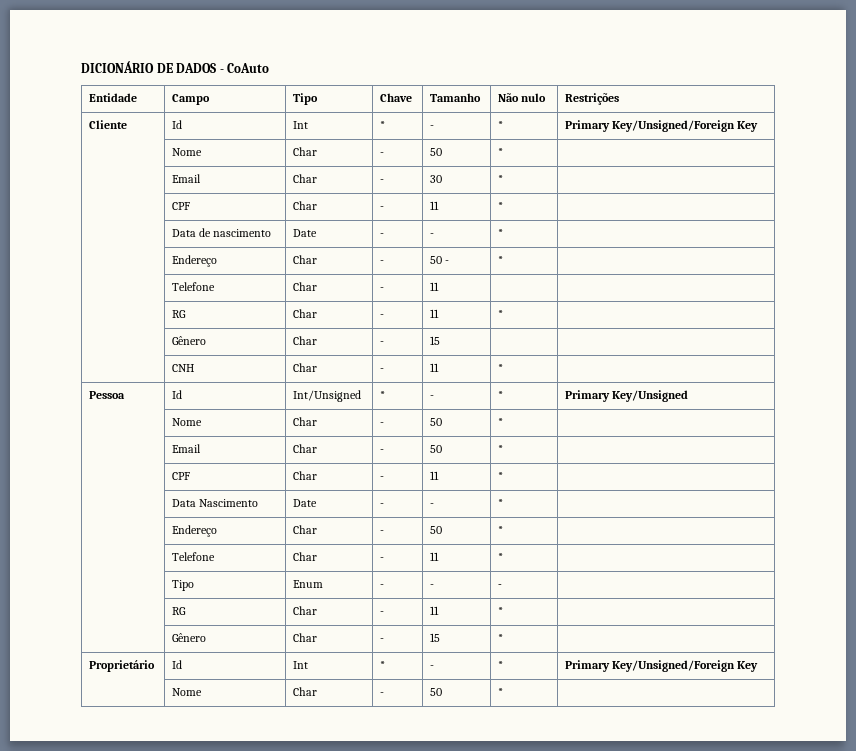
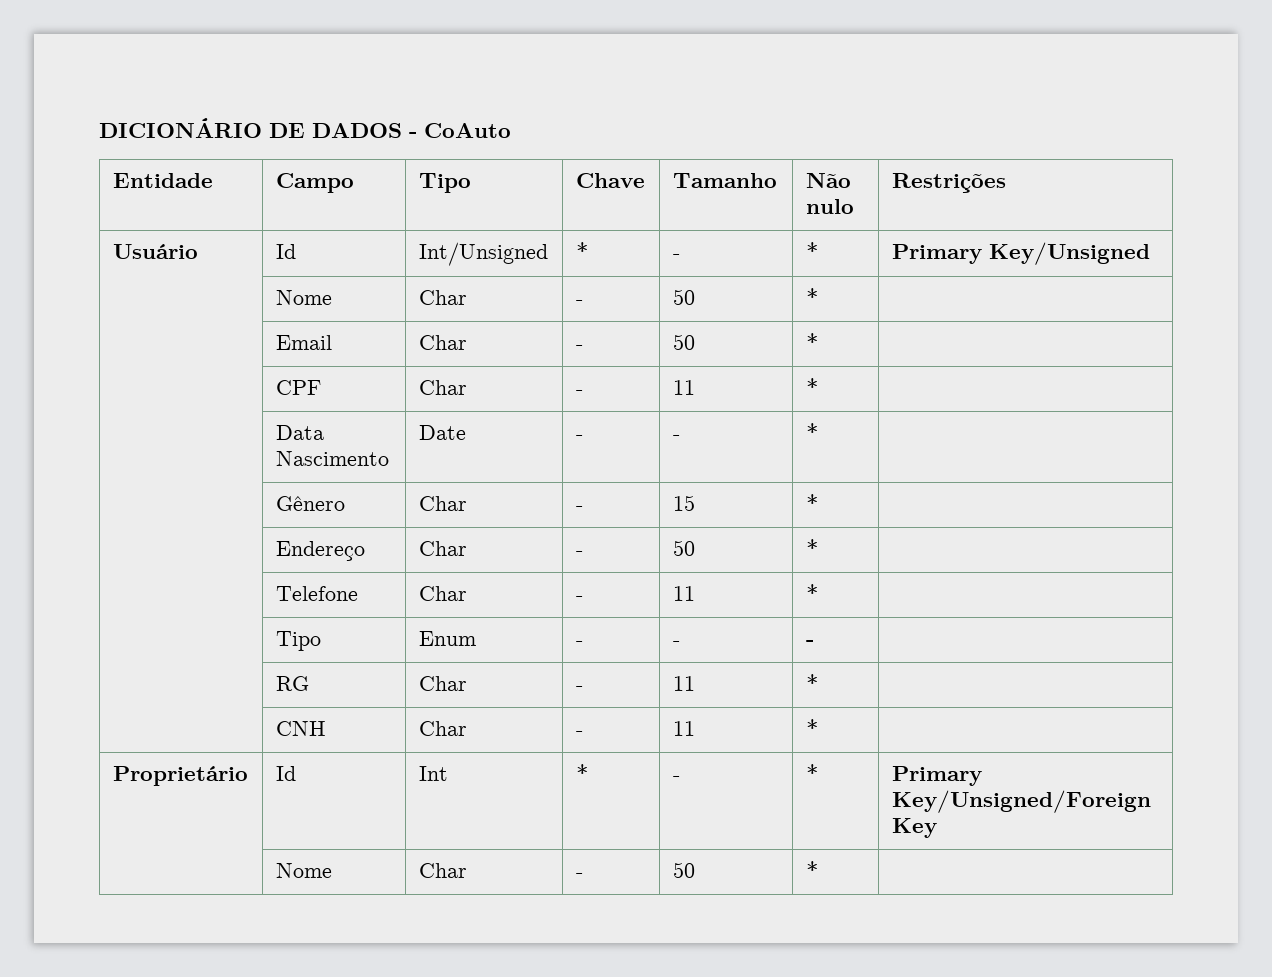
- Cliente | Id | Int | * | - | * | Primary Key/Unsigned/Foreign Key
- | Nome | Char | - | 50 | * |
- | Email | Char | - | 30 | * |
- | CPF | Char | - | 11 | * |
- | Data de nascimento | Date | - | - | * |
- | Endereço | Char | - | 50 - | * |
- | Telefone | Char | - | 11 | |
- | RG | Char | - | 11 | * |
- | Gênero | Char | - | 15 | |
- | CNH | Char | - | 11 | * |
- Pessoa | Id | Int/Unsigned | * | - | * | Primary Key/Unsigned
+ Usuário | Id | Int/Unsigned | * | - | * | Primary Key/Unsigned
+ | Gênero | Char | - | 15 | * |
- | Gênero | Char | - | 15 | * |
+ | CNH | Char | - | 11 | * |

